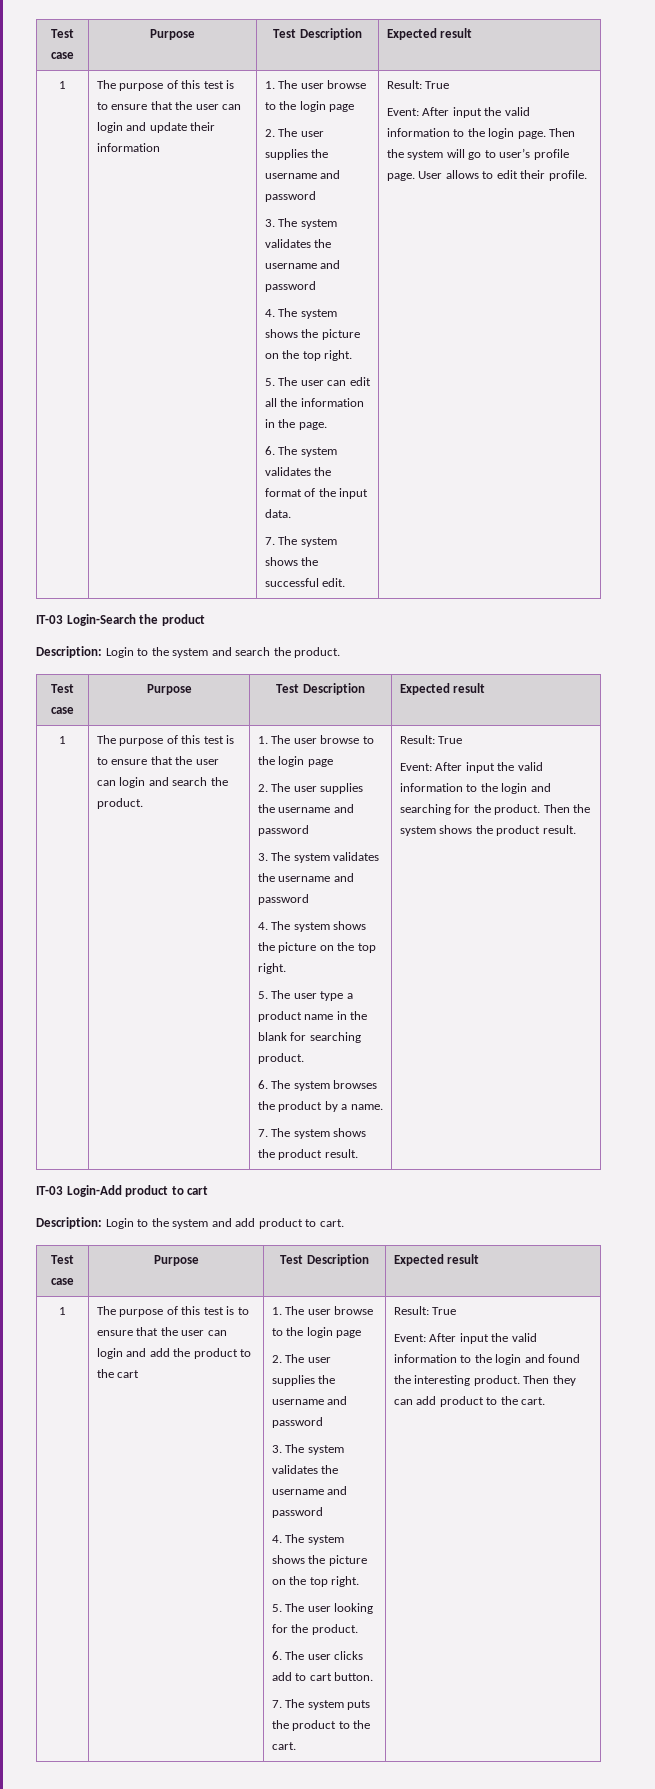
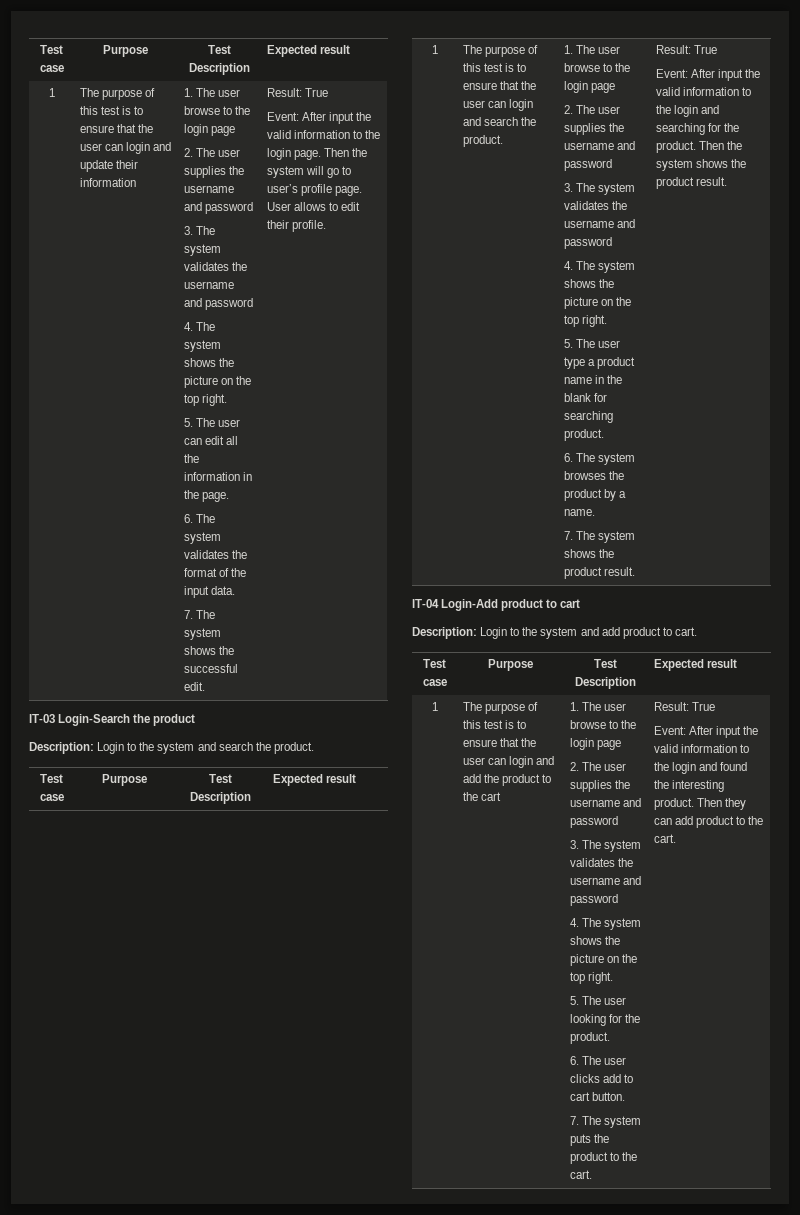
- IT-03 Login-Add product to cart
+ IT-04 Login-Add product to cart

